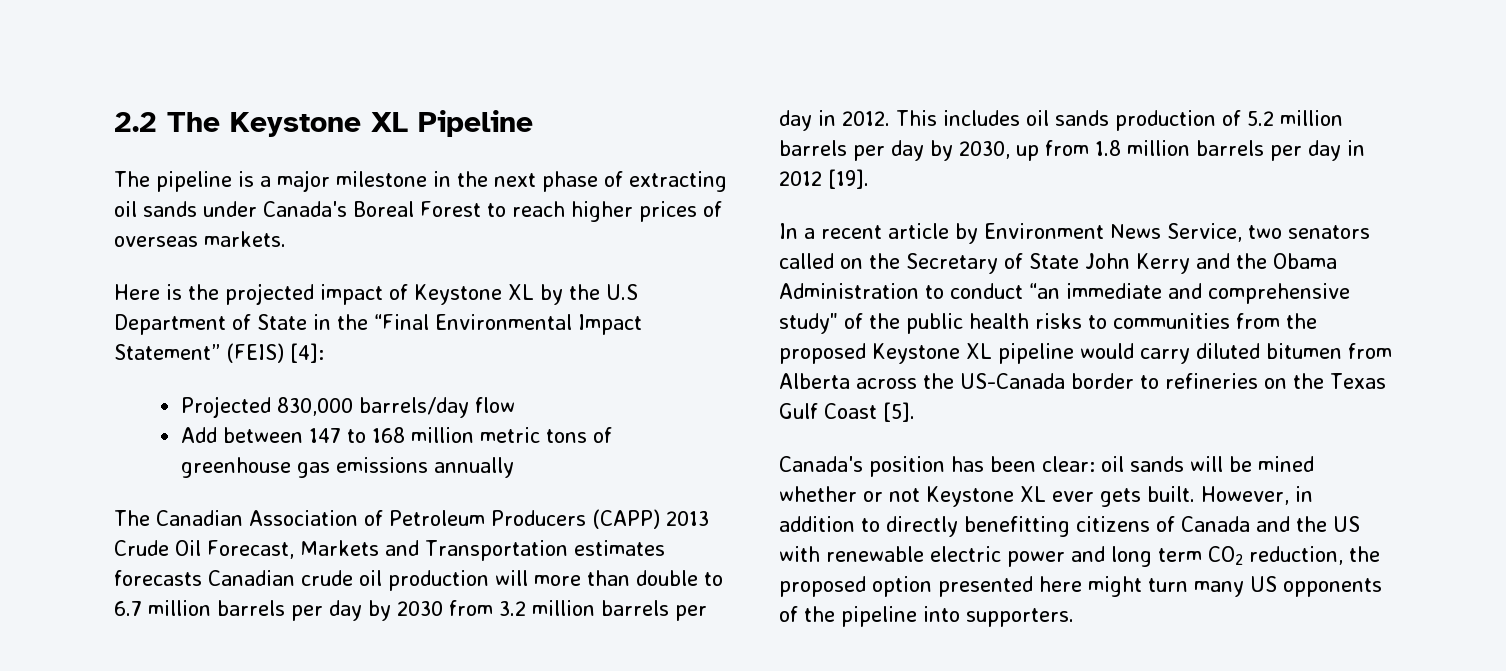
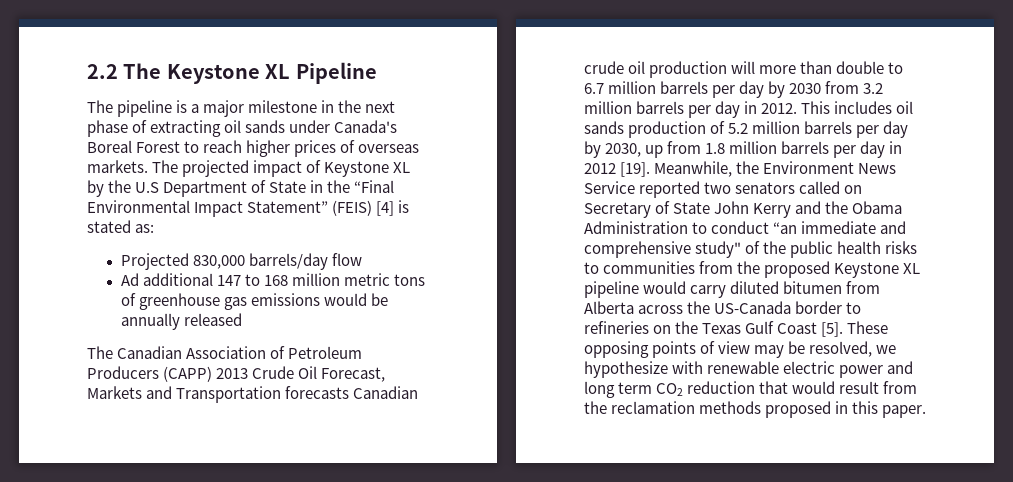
- The pipeline is a major milestone in the next phase of extracting oil sands under Canada's Boreal Forest to reach higher prices of overseas markets.
- Here is the projected impact of Keystone XL by the U.S Department of State in the “Final Environmental Impact Statement” (FEIS) [4]:
+ The pipeline is a major milestone in the next phase of extracting oil sands under Canada's Boreal Forest to reach higher prices of overseas markets. The projected impact of Keystone XL by the U.S Department of State in the “Final Environmental Impact Statement” (FEIS) [4] is stated as:
- Add between 147 to 168 million metric tons of greenhouse gas emissions annually
+ Ad additional 147 to 168 million metric tons of greenhouse gas emissions would be annually released
- The Canadian Association of Petroleum Producers (CAPP) 2013 Crude Oil Forecast, Markets and Transportation estimates forecasts Canadian crude oil production will more than double to 6.7 million barrels per day by 2030 from 3.2 million barrels per day in 2012.
+ The Canadian Association of Petroleum Producers (CAPP) 2013 Crude Oil Forecast, Markets and Transportation forecasts Canadian crude oil production will more than double to 6.7 million barrels per day by 2030 from 3.2 million barrels per day in 2012.
- This includes oil sands production of 5.2 million barrels per day by 2030, up from 1.8 million barrels per day in 2012 [19].
- In a recent article by Environment News Service, two senators called on the Secretary of State John Kerry and the Obama Administration to conduct “an immediate and comprehensive study" of the public health risks to communities from the proposed Keystone XL pipeline would carry diluted bitumen from Alberta across the US-Canada border to refineries on the Texas Gulf Coast [5].
- Canada's position has been clear: oil sands will be mined whether or not Keystone XL ever gets built. However, in addition to directly benefitting citizens of Canada and the US with renewable electric power and long term CO2 reduction, the proposed option presented here might turn many US opponents of the pipeline into supporters.
+ This includes oil sands production of 5.2 million barrels per day by 2030, up from 1.8 million barrels per day in 2012 [19]. Meanwhile, the Environment News Service reported two senators called on Secretary of State John Kerry and the Obama Administration to conduct “an immediate and comprehensive study" of the public health risks to communities from the proposed Keystone XL pipeline would carry diluted bitumen from Alberta across the US-Canada border to refineries on the Texas Gulf Coast [5]. These opposing points of view may be resolved, we hypothesize with renewable electric power and long term CO2 reduction that would result from the reclamation methods proposed in this paper.

